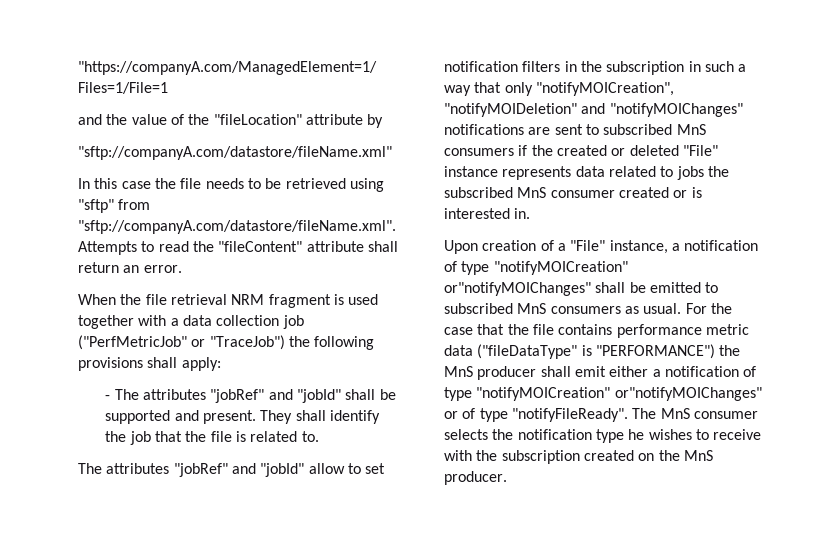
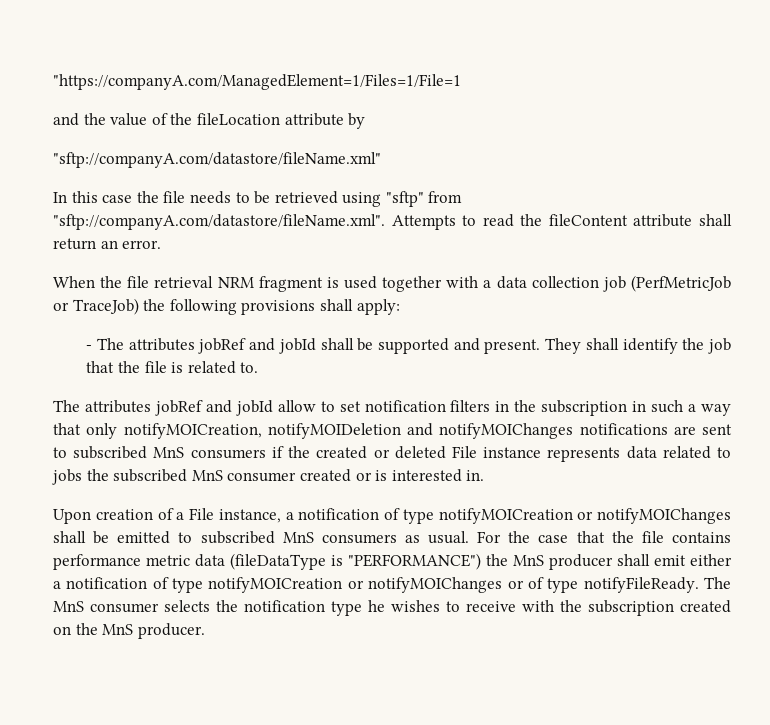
- and the value of the "fileLocation" attribute by
+ and the value of the fileLocation attribute by
- In this case the file needs to be retrieved using "sftp" from "sftp://companyA.com/datastore/fileName.xml". Attempts to read the "fileContent" attribute shall return an error.
+ In this case the file needs to be retrieved using "sftp" from "sftp://companyA.com/datastore/fileName.xml". Attempts to read the fileContent attribute shall return an error.
- When the file retrieval NRM fragment is used together with a data collection job ("PerfMetricJob" or "TraceJob") the following provisions shall apply:
+ When the file retrieval NRM fragment is used together with a data collection job (PerfMetricJob or TraceJob) the following provisions shall apply:
- - The attributes "jobRef" and "jobId" shall be supported and present.
+ - The attributes jobRef and jobId shall be supported and present.
- The attributes "jobRef" and "jobId" allow to set notification filters in the subscription in such a way that only "notifyMOICreation", "notifyMOIDeletion" and "notifyMOIChanges" notifications are sent to subscribed MnS consumers if the created or deleted "File" instance represents data related to jobs the subscribed MnS consumer created or is interested in.
+ The attributes jobRef and jobId allow to set notification filters in the subscription in such a way that only notifyMOICreation, notifyMOIDeletion and notifyMOIChanges notifications are sent to subscribed MnS consumers if the created or deleted File instance represents data related to jobs the subscribed MnS consumer created or is interested in.
- Upon creation of a "File" instance, a notification of type "notifyMOICreation" or"notifyMOIChanges" shall be emitted to subscribed MnS consumers as usual.
+ Upon creation of a File instance, a notification of type notifyMOICreation or notifyMOIChanges shall be emitted to subscribed MnS consumers as usual.
- For the case that the file contains performance metric data ("fileDataType" is "PERFORMANCE") the MnS producer shall emit either a notification of type "notifyMOICreation" or"notifyMOIChanges" or of type "notifyFileReady".
+ For the case that the file contains performance metric data (fileDataType is "PERFORMANCE") the MnS producer shall emit either a notification of type notifyMOICreation or notifyMOIChanges or of type notifyFileReady.

